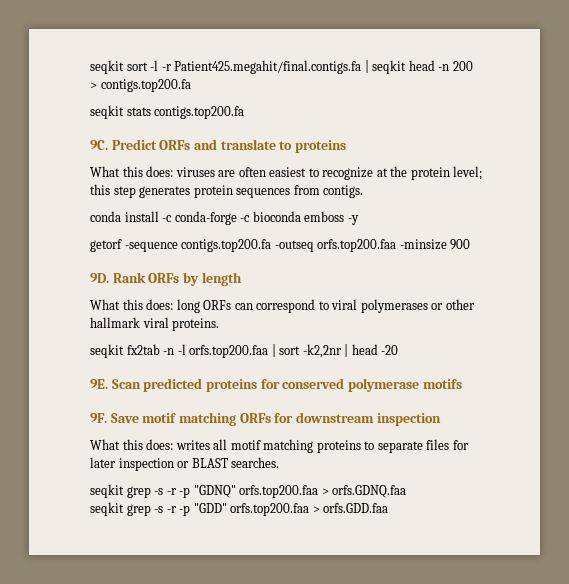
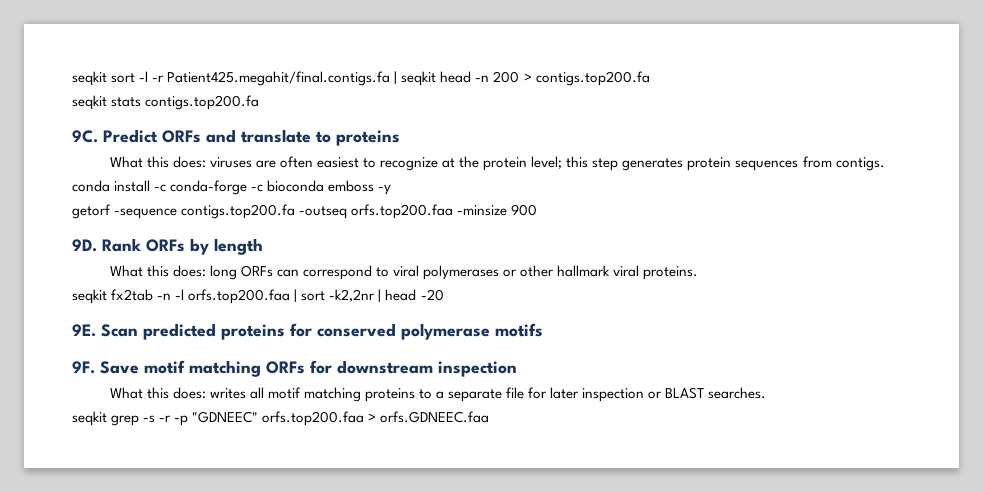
- What this does: writes all motif matching proteins to separate files for later inspection or BLAST searches.
+ What this does: writes all motif matching proteins to a separate file for later inspection or BLAST searches.
- seqkit grep -s -r -p "GDNQ" orfs.top200.faa > orfs.GDNQ.faa
- seqkit grep -s -r -p "GDD" orfs.top200.faa > orfs.GDD.faa
+ seqkit grep -s -r -p "GDNEEC" orfs.top200.faa > orfs.GDNEEC.faa

